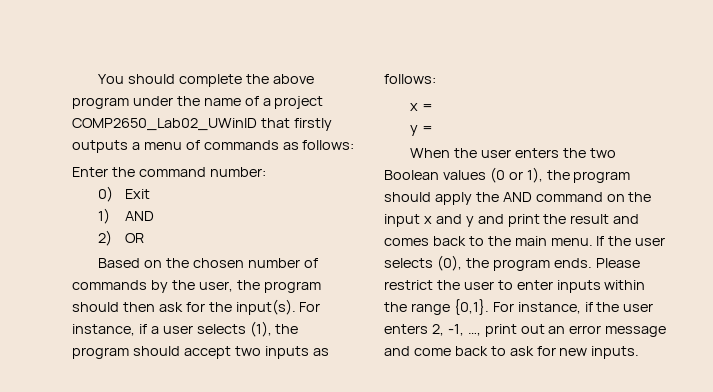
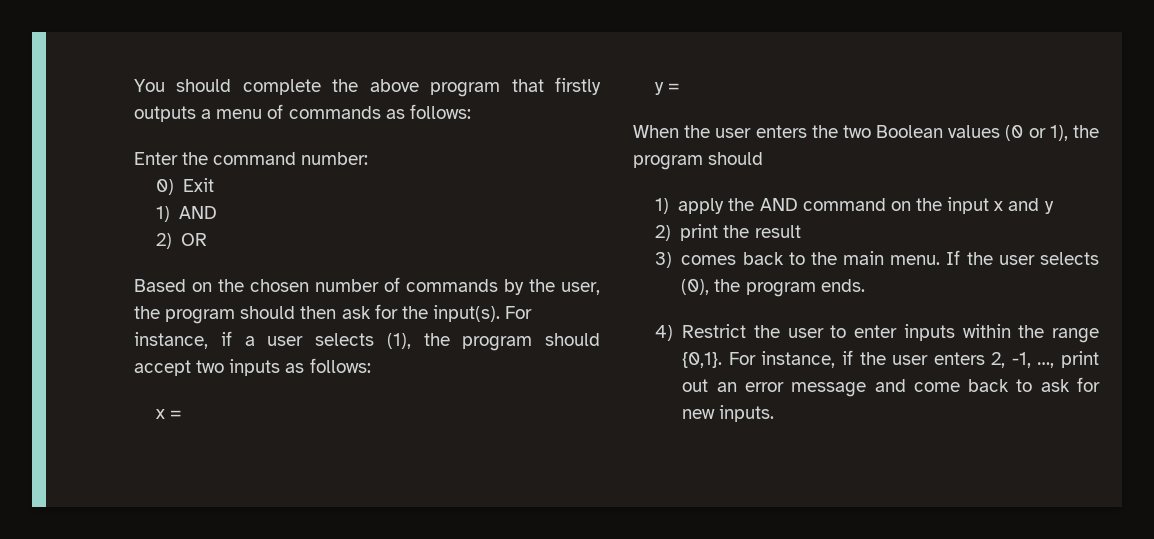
- You should complete the above program under the name of a project COMP2650_Lab02_UWinID that firstly outputs a menu of commands as follows:
+ You should complete the above program that firstly outputs a menu of commands as follows:
- When the user enters the two Boolean values (0 or 1), the program should apply the AND command on the input x and y and print the result and comes back to the main menu.
+ When the user enters the two Boolean values (0 or 1), the program should
+ 1) apply the AND command on the input x and y
+ 2) print the result
+ 3) comes back to the main menu.
- If the user selects (0), the program ends. Please restrict the user to enter inputs within the range {0,1}.
+ If the user selects (0), the program ends.
+ 4) Restrict the user to enter inputs within the range {0,1}.

